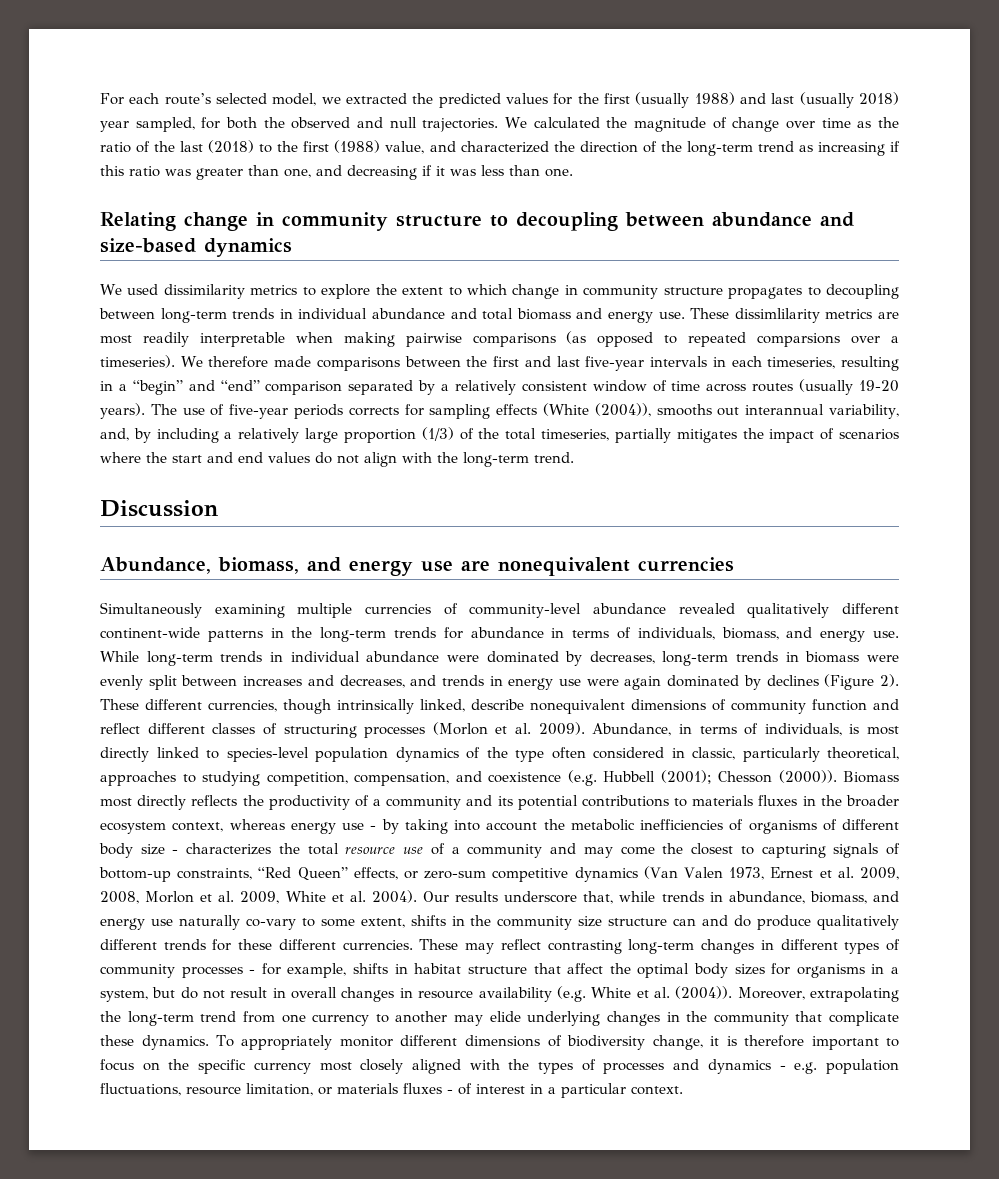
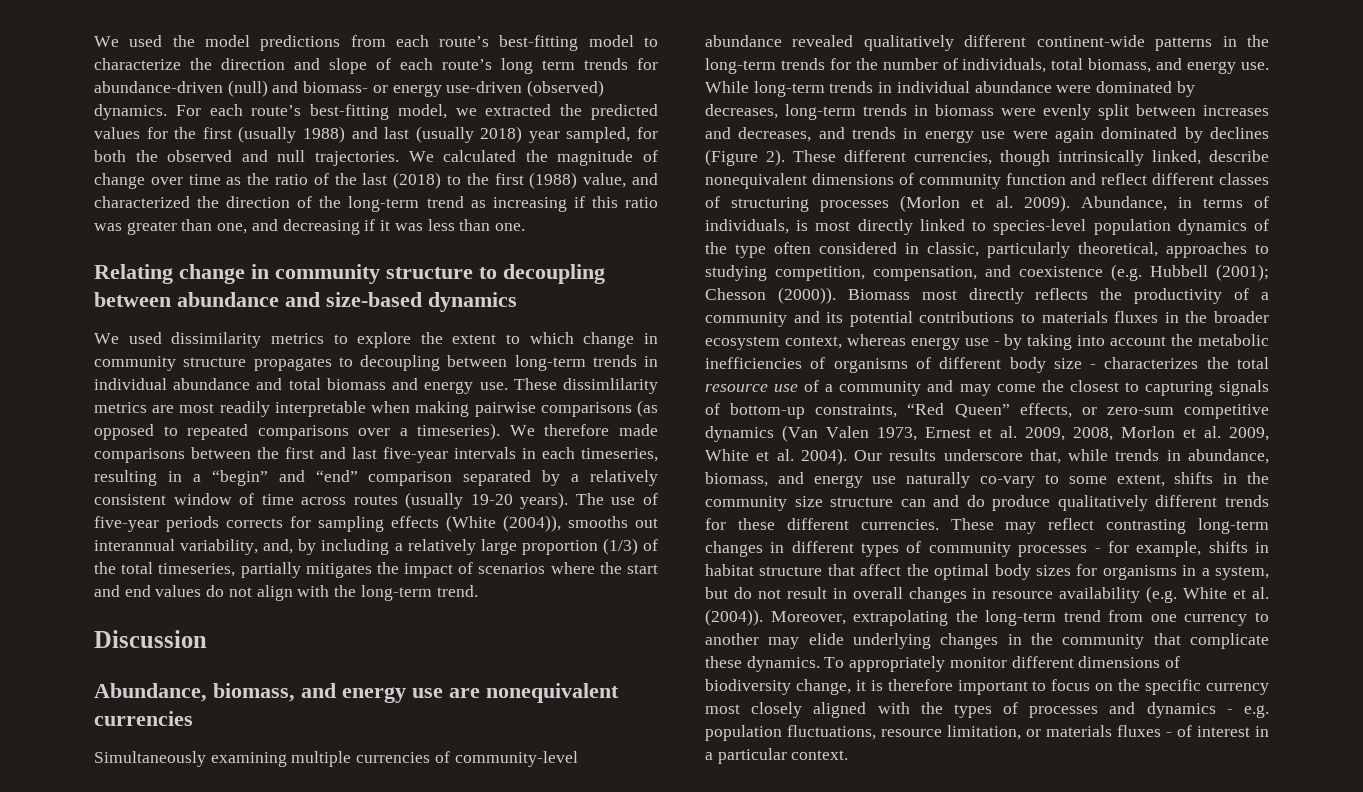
+ We used the model predictions from each route’s best-fitting model to characterize the direction and slope of each route’s long term trends for abundance-driven (null) and biomass- or energy use-driven (observed) dynamics.
- For each route’s selected model, we extracted the predicted values for the first (usually 1988) and last (usually 2018) year sampled, for both the observed and null trajectories.
+ For each route’s best-fitting model, we extracted the predicted values for the first (usually 1988) and last (usually 2018) year sampled, for both the observed and null trajectories.
- These dissimlilarity metrics are most readily interpretable when making pairwise comparisons (as opposed to repeated comparsions over a timeseries).
+ These dissimlilarity metrics are most readily interpretable when making pairwise comparisons (as opposed to repeated comparisons over a timeseries).
- Simultaneously examining multiple currencies of community-level abundance revealed qualitatively different continent-wide patterns in the long-term trends for abundance in terms of individuals, biomass, and energy use.
+ Simultaneously examining multiple currencies of community-level abundance revealed qualitatively different continent-wide patterns in the long-term trends for the number of individuals, total biomass, and energy use.

